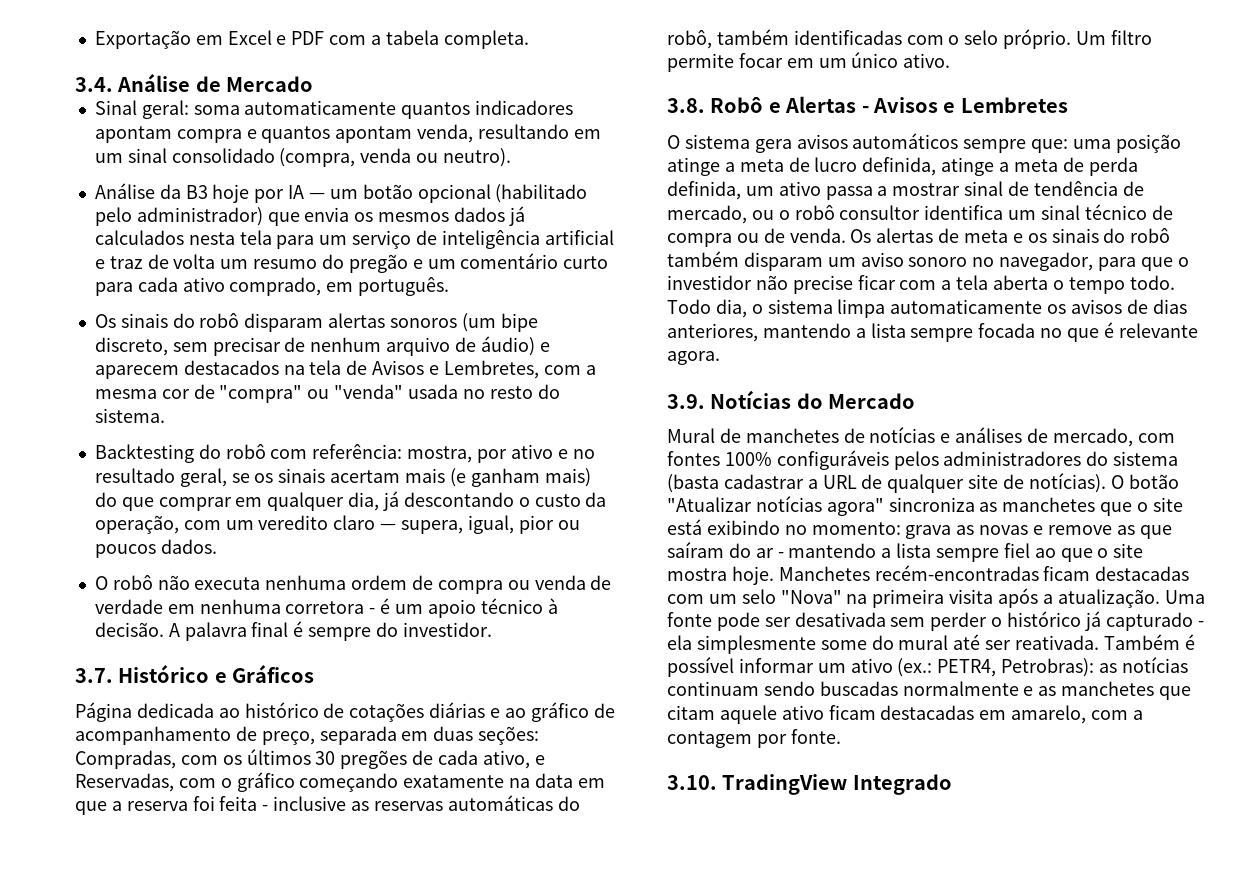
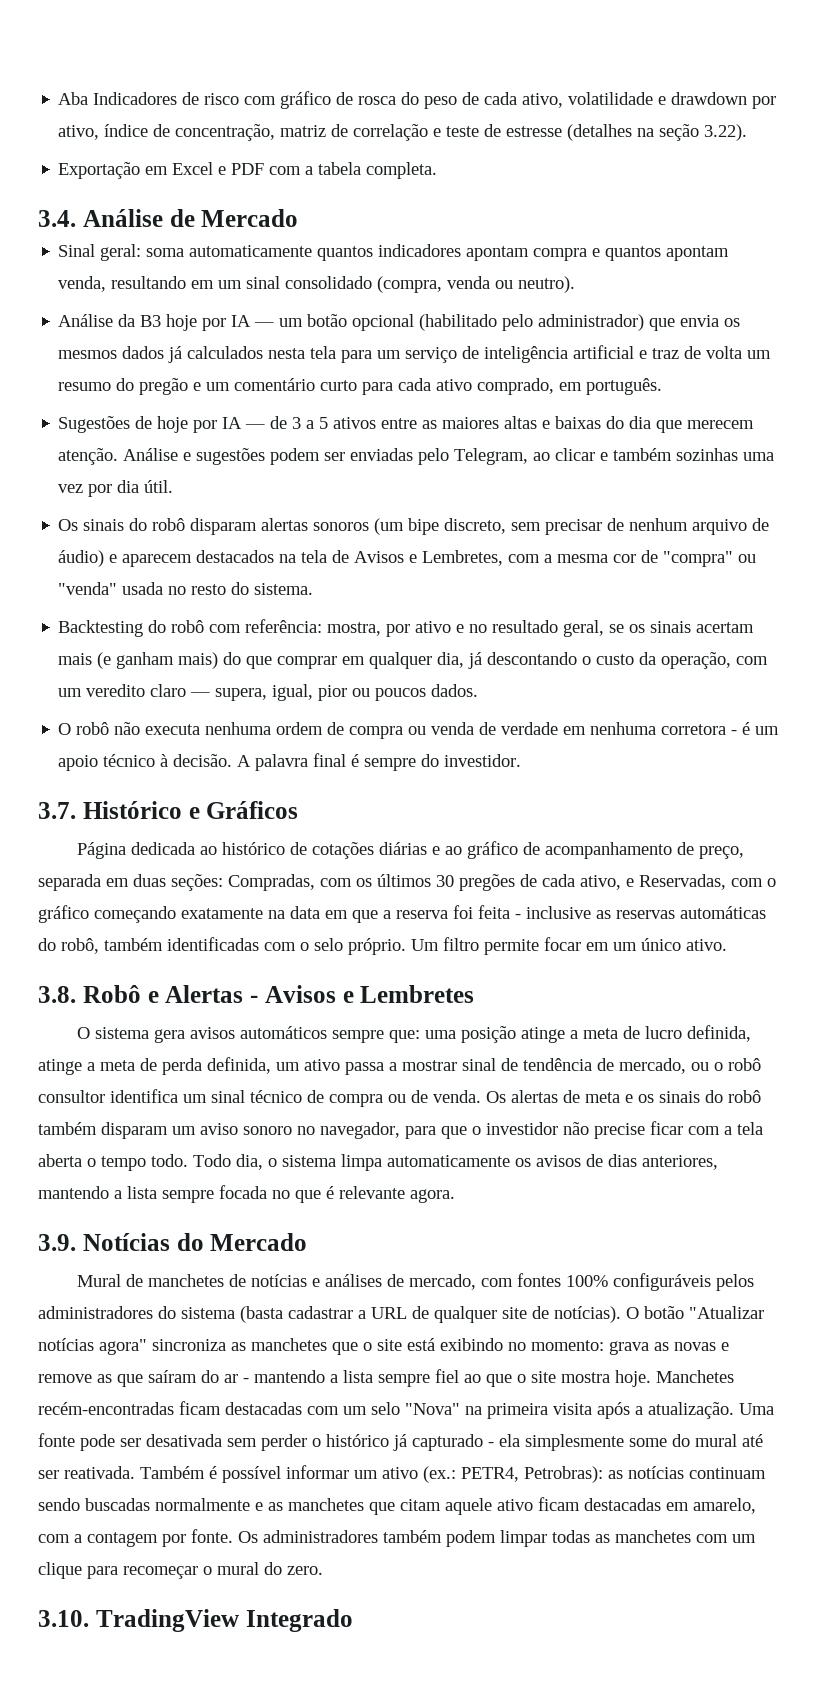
+ Aba Indicadores de risco com gráfico de rosca do peso de cada ativo, volatilidade e drawdown por ativo, índice de concentração, matriz de correlação e teste de estresse (detalhes na seção 3.22).
+ Sugestões de hoje por IA — de 3 a 5 ativos entre as maiores altas e baixas do dia que merecem atenção. Análise e sugestões podem ser enviadas pelo Telegram, ao clicar e também sozinhas uma vez por dia útil.
+ Os administradores também podem limpar todas as manchetes com um clique para recomeçar o mural do zero.

